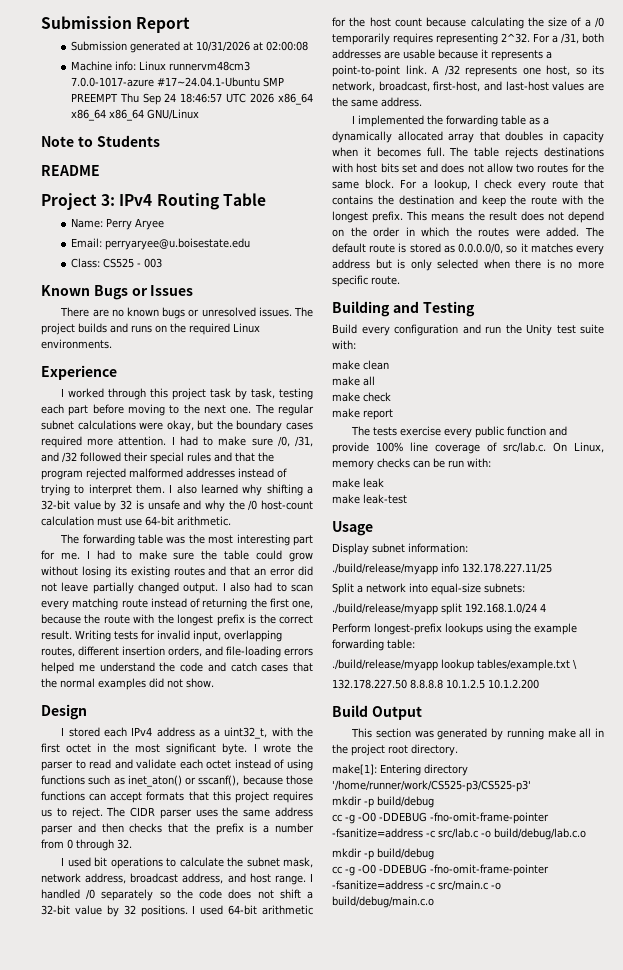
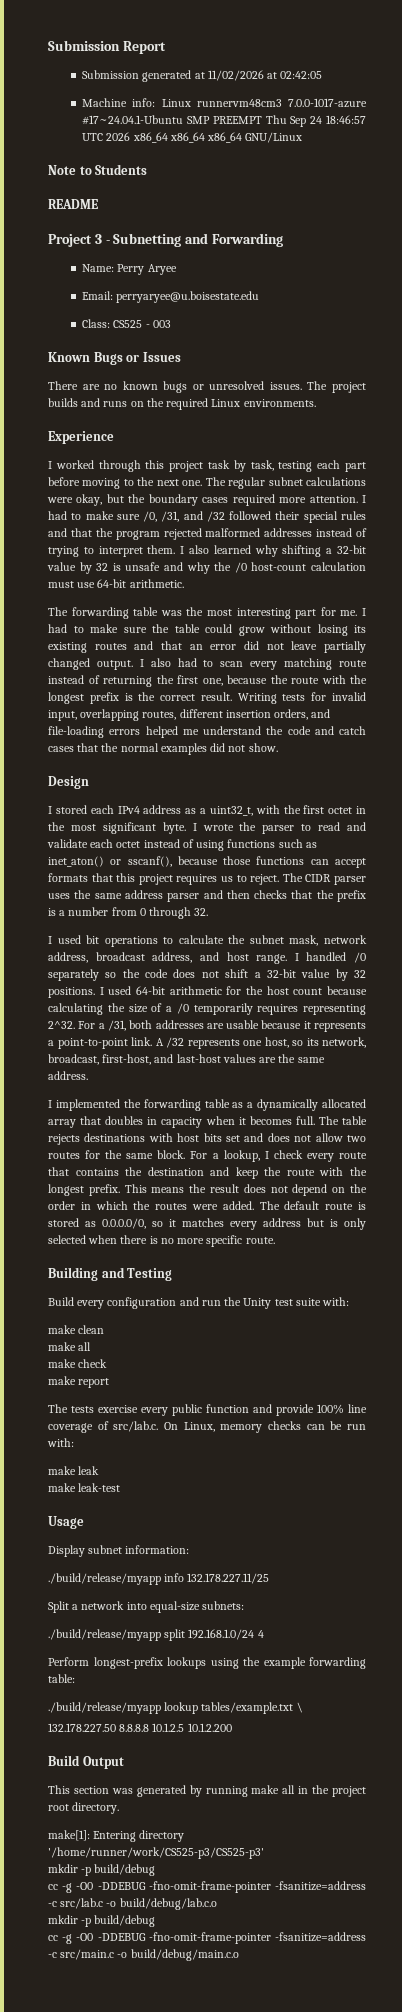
- Submission generated at 10/31/2026 at 02:00:08
+ Submission generated at 11/02/2026 at 02:42:05
- Project 3: IPv4 Routing Table
+ Project 3 - Subnetting and Forwarding

